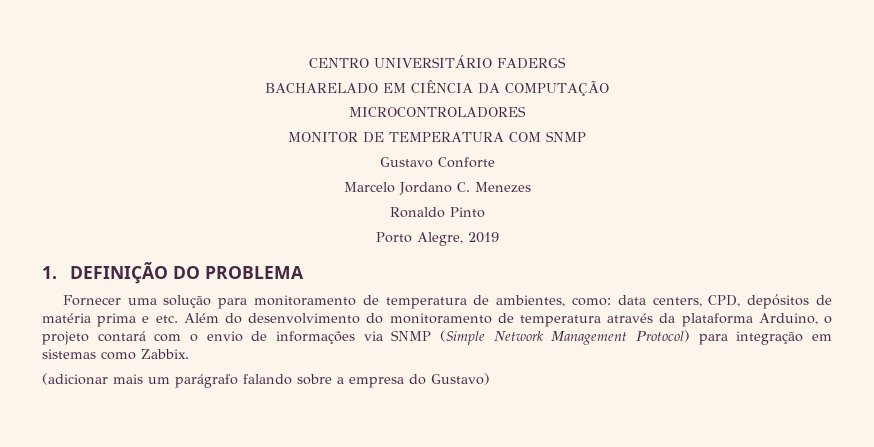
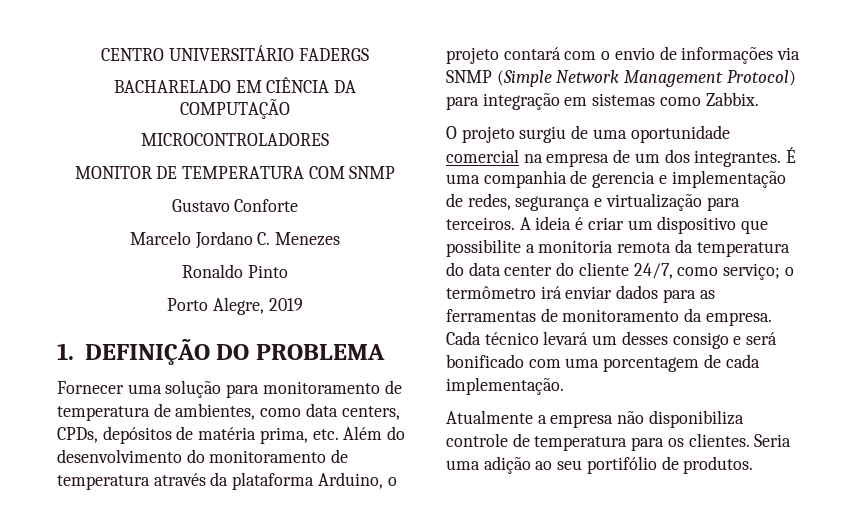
- Fornecer uma solução para monitoramento de temperatura de ambientes, como: data centers, CPD, depósitos de matéria prima e etc. Além do desenvolvimento do monitoramento de temperatura através da plataforma Arduino, o projeto contará com o envio de informações via SNMP (Simple Network Management Protocol) para integração em sistemas como Zabbix.
+ Fornecer uma solução para monitoramento de temperatura de ambientes, como data centers, CPDs, depósitos de matéria prima, etc. Além do desenvolvimento do monitoramento de temperatura através da plataforma Arduino, o projeto contará com o envio de informações via SNMP (Simple Network Management Protocol) para integração em sistemas como Zabbix.
- (adicionar mais um parágrafo falando sobre a empresa do Gustavo)
+ O projeto surgiu de uma oportunidade comercial na empresa de um dos integrantes. É uma companhia de gerencia e implementação de redes, segurança e virtualização para terceiros. A ideia é criar um dispositivo que possibilite a monitoria remota da temperatura do data center do cliente 24/7, como serviço; o termômetro irá enviar dados para as ferramentas de monitoramento da empresa. Cada técnico levará um desses consigo e será bonificado com uma porcentagem de cada implementação.
+ Atualmente a empresa não disponibiliza controle de temperatura para os clientes. Seria uma adição ao seu portifólio de produtos.

